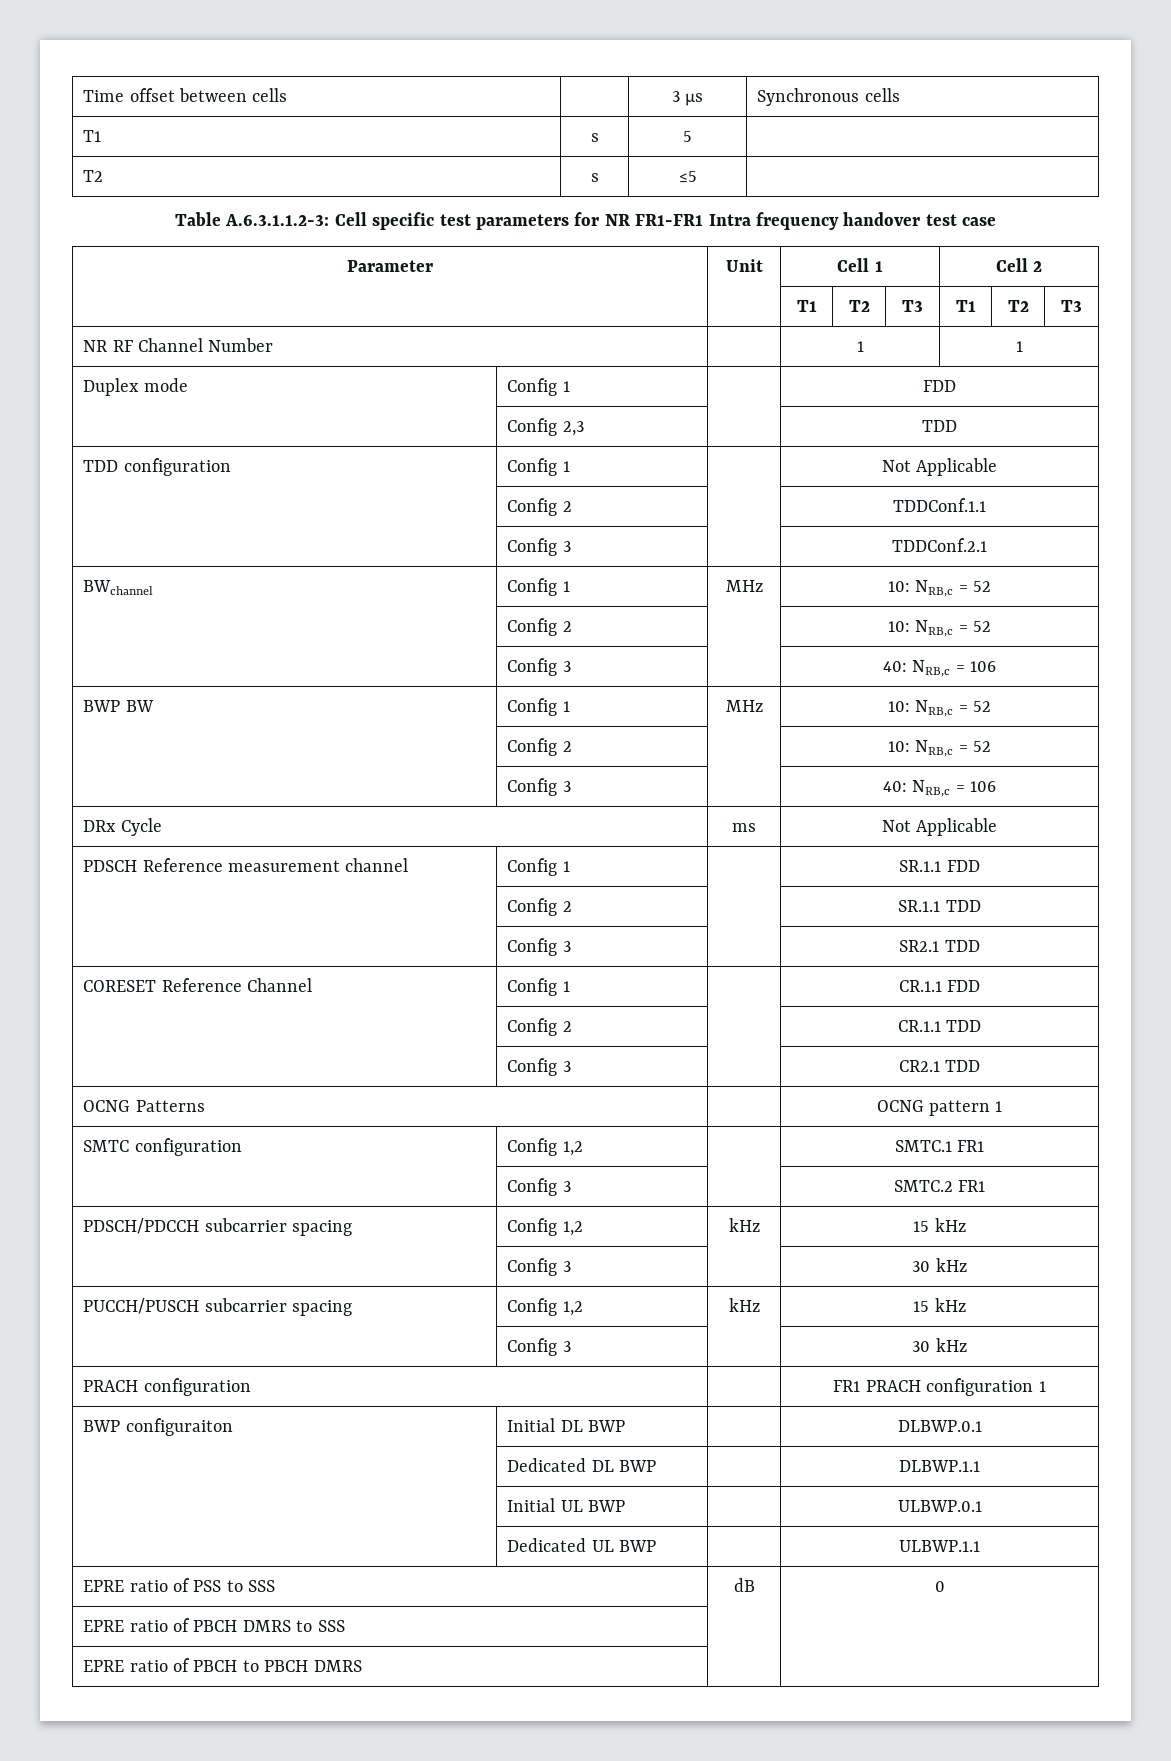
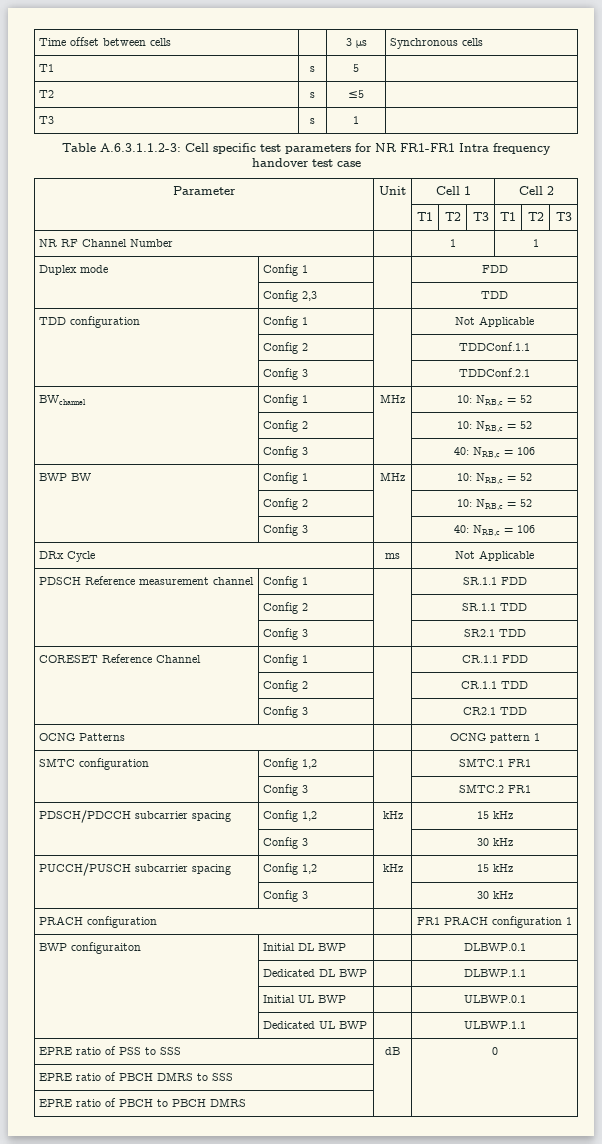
+ T3 | s | 1 |

